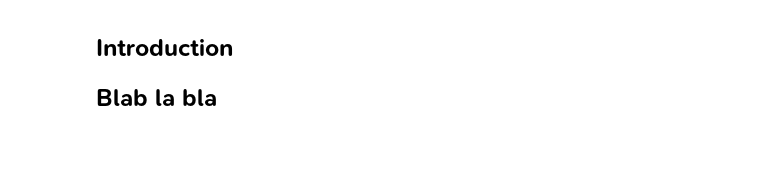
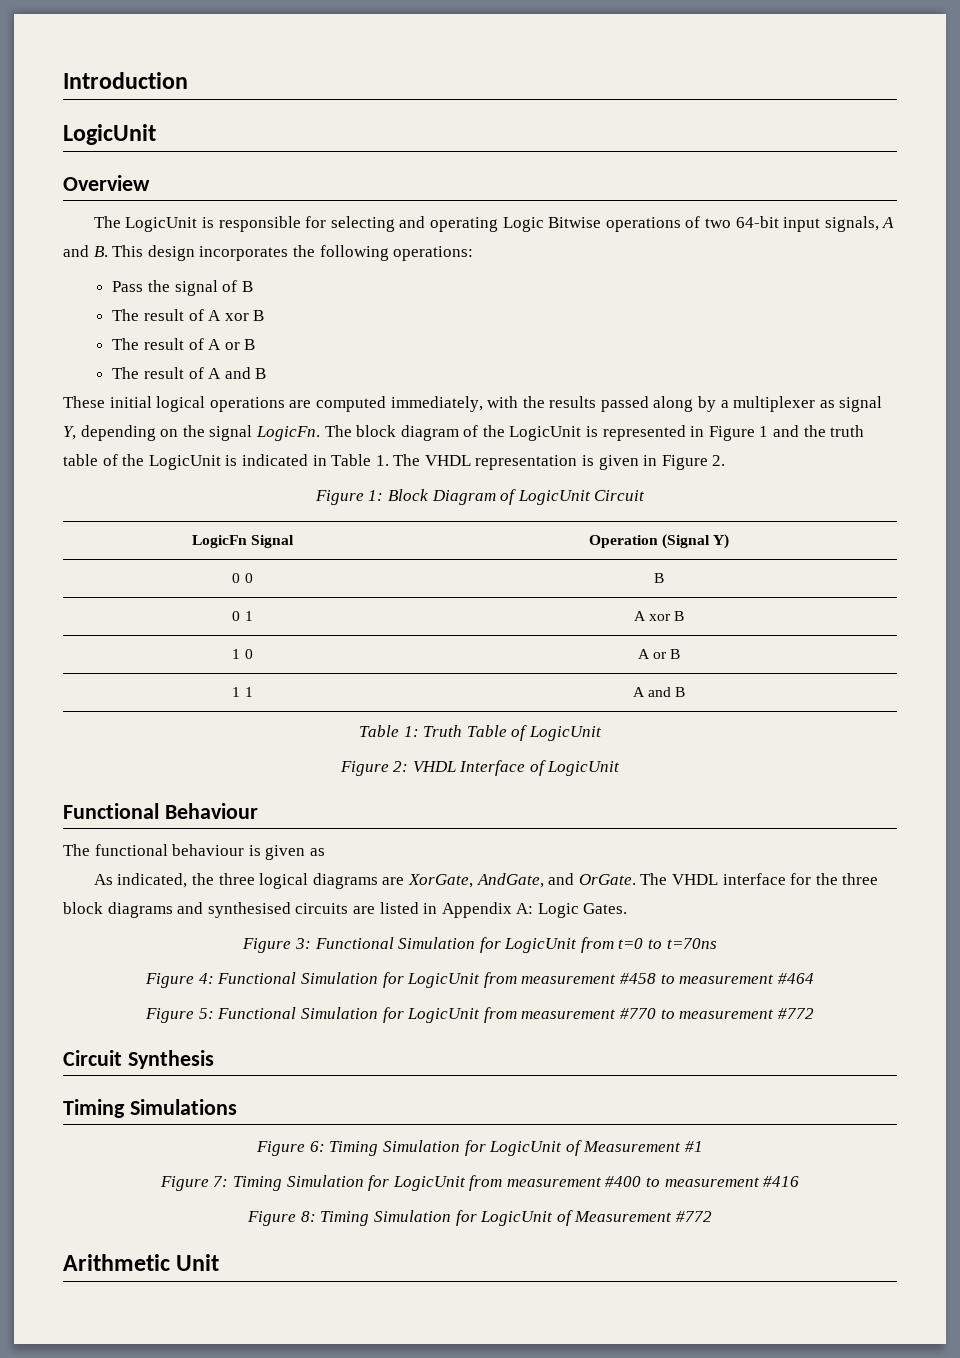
  Introduction
- Blab la bla
+ LogicUnit
+ Overview
+ The LogicUnit is responsible for selecting and operating Logic Bitwise operations of two 64-bit input signals, A and B. This design incorporates the following operations:
+ Pass the signal of B
+ The result of A xor B
+ The result of A or B
+ The result of A and B
+ These initial logical operations are computed immediately, with the results passed along by a multiplexer as signal Y, depending on the signal LogicFn. The block diagram of the LogicUnit is represented in Figure 1 and the truth table of the LogicUnit is indicated in Table 1. The VHDL representation is given in Figure 2.
+ Figure 1: Block Diagram of LogicUnit Circuit
+ LogicFn Signal | Operation (Signal Y)
+ 0 0 | B
+ 0 1 | A xor B
+ 1 0 | A or B
+ 1 1 | A and B
+ Table 1: Truth Table of LogicUnit
+ Figure 2: VHDL Interface of LogicUnit
+ Functional Behaviour
+ The functional behaviour is given as
+ As indicated, the three logical diagrams are XorGate, AndGate, and OrGate. The VHDL interface for the three block diagrams and synthesised circuits are listed in Appendix A: Logic Gates.
+ Figure 3: Functional Simulation for LogicUnit from t=0 to t=70ns
+ Figure 4: Functional Simulation for LogicUnit from measurement #458 to measurement #464
+ Figure 5: Functional Simulation for LogicUnit from measurement #770 to measurement #772
+ Circuit Synthesis
+ Timing Simulations
+ Figure 6: Timing Simulation for LogicUnit of Measurement #1
+ Figure 7: Timing Simulation for LogicUnit from measurement #400 to measurement #416
+ Figure 8: Timing Simulation for LogicUnit of Measurement #772
+ Arithmetic Unit

